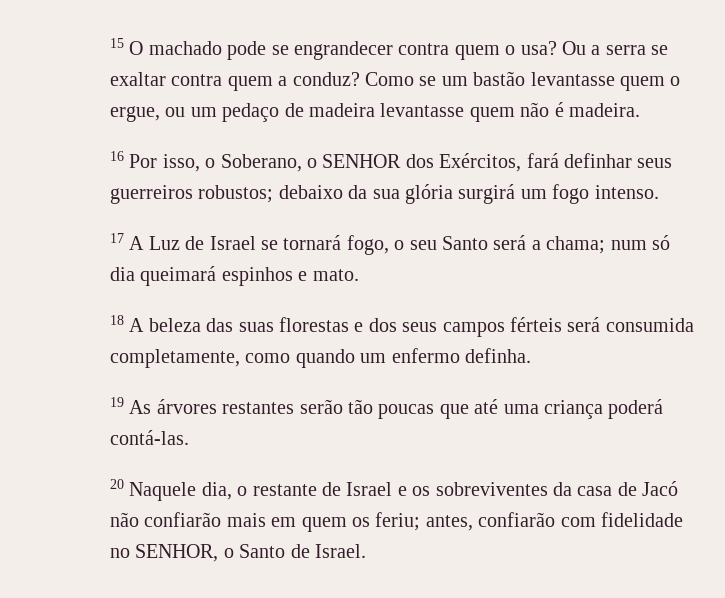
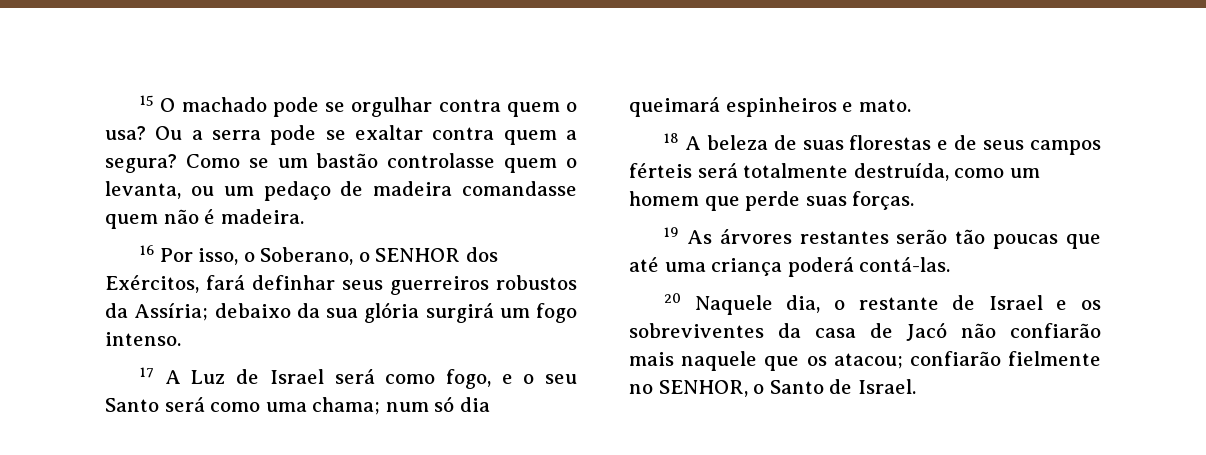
- 15 O machado pode se engrandecer contra quem o usa?
+ 15 O machado pode se orgulhar contra quem o usa?
- Ou a serra se exaltar contra quem a conduz?
+ Ou a serra pode se exaltar contra quem a segura?
- Como se um bastão levantasse quem o ergue, ou um pedaço de madeira levantasse quem não é madeira.
+ Como se um bastão controlasse quem o levanta, ou um pedaço de madeira comandasse quem não é madeira.
- 16 Por isso, o Soberano, o SENHOR dos Exércitos, fará definhar seus guerreiros robustos; debaixo da sua glória surgirá um fogo intenso.
+ 16 Por isso, o Soberano, o SENHOR dos Exércitos, fará definhar seus guerreiros robustos da Assíria; debaixo da sua glória surgirá um fogo intenso.
- 17 A Luz de Israel se tornará fogo, o seu Santo será a chama; num só dia queimará espinhos e mato.
+ 17 A Luz de Israel será como fogo, e o seu Santo será como uma chama; num só dia queimará espinheiros e mato.
- 18 A beleza das suas florestas e dos seus campos férteis será consumida completamente, como quando um enfermo definha.
+ 18 A beleza de suas florestas e de seus campos férteis será totalmente destruída, como um homem que perde suas forças.
- 20 Naquele dia, o restante de Israel e os sobreviventes da casa de Jacó não confiarão mais em quem os feriu; antes, confiarão com fidelidade no SENHOR, o Santo de Israel.
+ 20 Naquele dia, o restante de Israel e os sobreviventes da casa de Jacó não confiarão mais naquele que os atacou; confiarão fielmente no SENHOR, o Santo de Israel.

